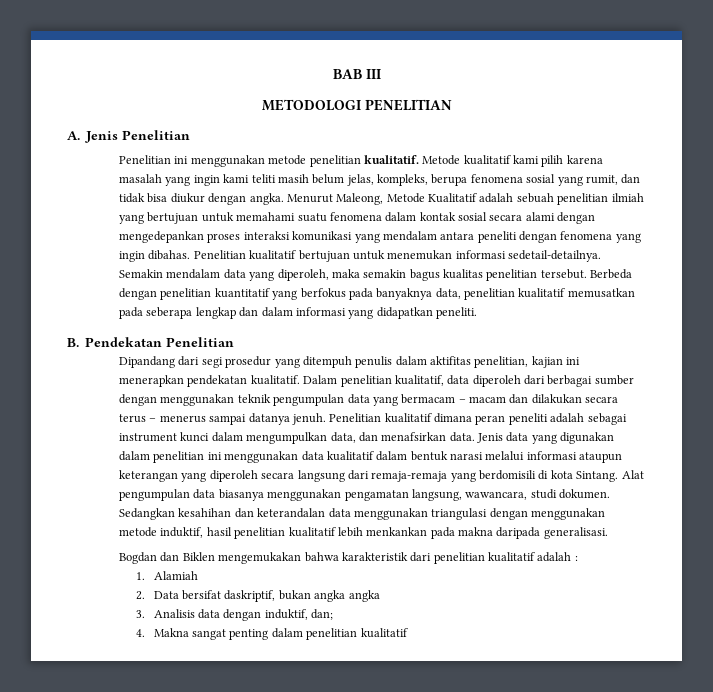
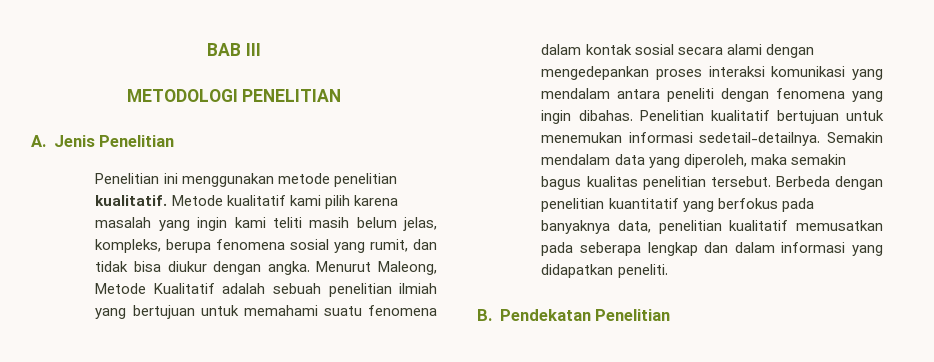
- Dipandang dari segi prosedur yang ditempuh penulis dalam aktifitas penelitian, kajian ini menerapkan pendekatan kualitatif. Dalam penelitian kualitatif, data diperoleh dari berbagai sumber dengan menggunakan teknik pengumpulan data yang bermacam – macam dan dilakukan secara terus – menerus sampai datanya jenuh. Penelitian kualitatif dimana peran peneliti adalah sebagai instrument kunci dalam mengumpulkan data, dan menafsirkan data. Jenis data yang digunakan dalam penelitian ini menggunakan data kualitatif dalam bentuk narasi melalui informasi ataupun keterangan yang diperoleh secara langsung dari remaja-remaja yang berdomisili di kota Sintang. Alat pengumpulan data biasanya menggunakan pengamatan langsung, wawancara, studi dokumen. Sedangkan kesahihan dan keterandalan data menggunakan triangulasi dengan menggunakan metode induktif, hasil penelitian kualitatif lebih menkankan pada makna daripada generalisasi.
- Bogdan dan Biklen mengemukakan bahwa karakteristik dari penelitian kualitatif adalah :
- 1. Alamiah
- 2. Data bersifat daskriptif, bukan angka angka
- 3. Analisis data dengan induktif, dan;
- 4. Makna sangat penting dalam penelitian kualitatif

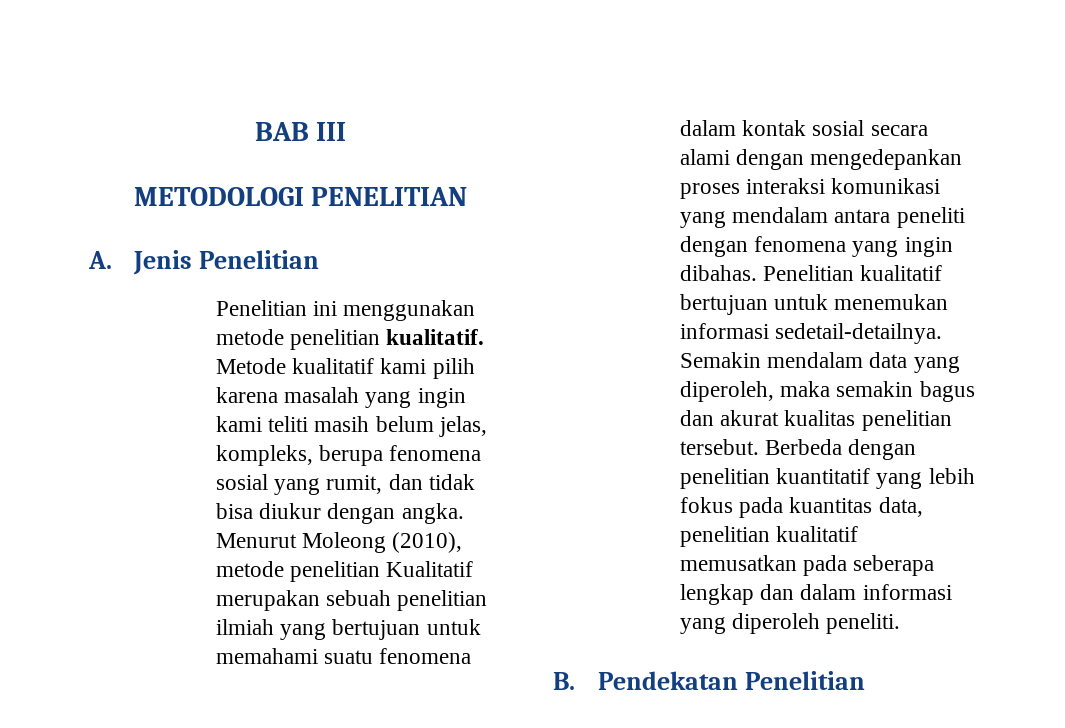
- Menurut Maleong, Metode Kualitatif adalah sebuah penelitian ilmiah yang bertujuan untuk memahami suatu fenomena dalam kontak sosial secara alami dengan mengedepankan proses interaksi komunikasi yang mendalam antara peneliti dengan fenomena yang ingin dibahas.
+ Menurut Moleong (2010), metode penelitian Kualitatif merupakan sebuah penelitian ilmiah yang bertujuan untuk memahami suatu fenomena dalam kontak sosial secara alami dengan mengedepankan proses interaksi komunikasi yang mendalam antara peneliti dengan fenomena yang ingin dibahas.
- Semakin mendalam data yang diperoleh, maka semakin bagus kualitas penelitian tersebut.
+ Semakin mendalam data yang diperoleh, maka semakin bagus dan akurat kualitas penelitian tersebut.
- Berbeda dengan penelitian kuantitatif yang berfokus pada banyaknya data, penelitian kualitatif memusatkan pada seberapa lengkap dan dalam informasi yang didapatkan peneliti.
+ Berbeda dengan penelitian kuantitatif yang lebih fokus pada kuantitas data, penelitian kualitatif memusatkan pada seberapa lengkap dan dalam informasi yang diperoleh peneliti.

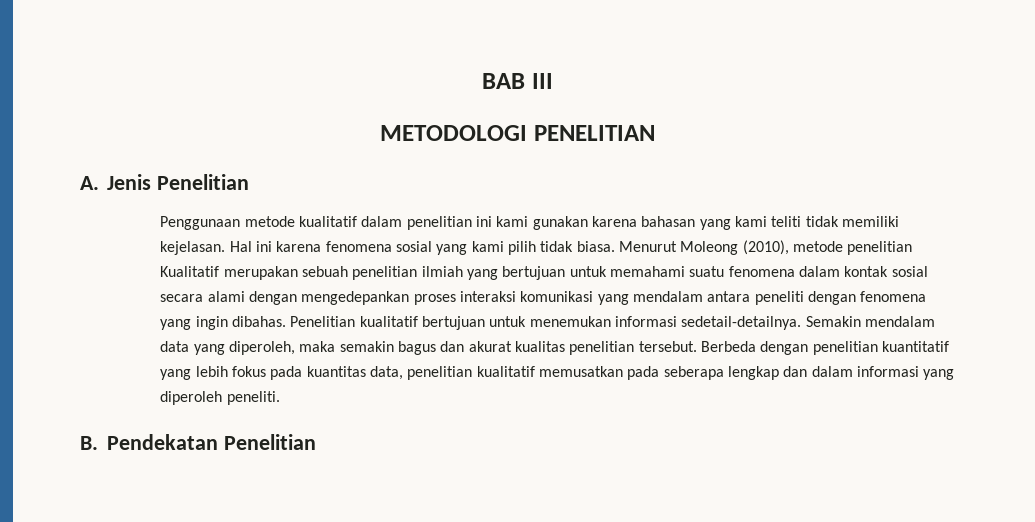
- Penelitian ini menggunakan metode penelitian kualitatif. Metode kualitatif kami pilih karena masalah yang ingin kami teliti masih belum jelas, kompleks, berupa fenomena sosial yang rumit, dan tidak bisa diukur dengan angka.
+ Penggunaan metode kualitatif dalam penelitian ini kami gunakan karena bahasan yang kami teliti tidak memiliki kejelasan. Hal ini karena fenomena sosial yang kami pilih tidak biasa.

